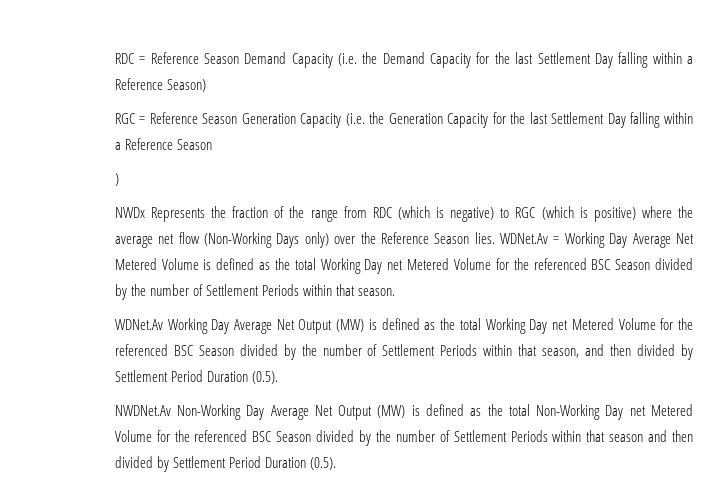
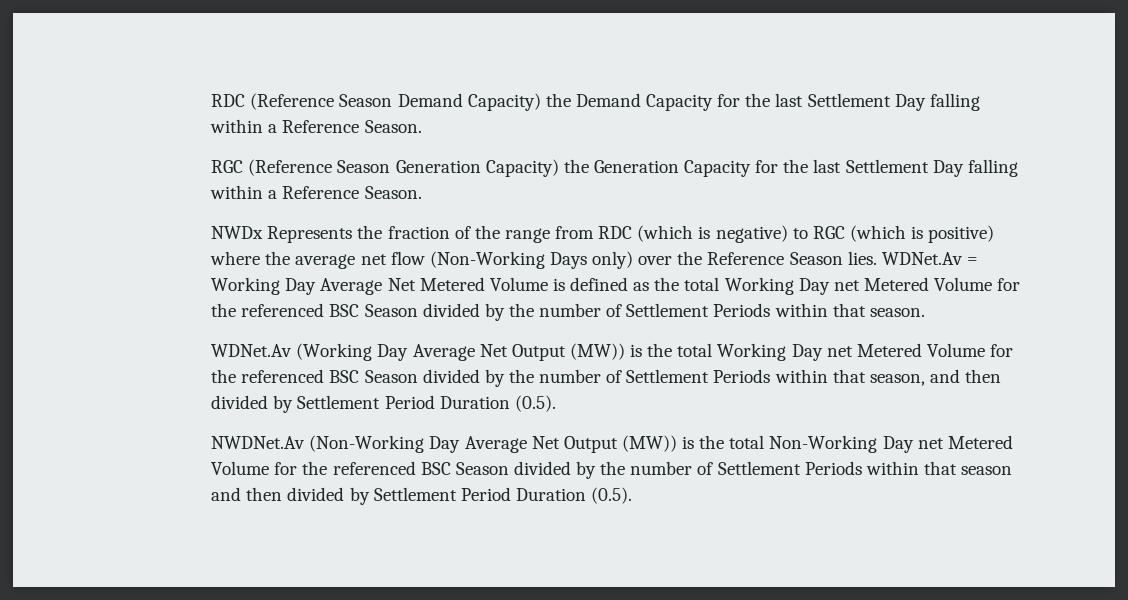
- RDC = Reference Season Demand Capacity (i.e. the Demand Capacity for the last Settlement Day falling within a Reference Season)
- RGC = Reference Season Generation Capacity (i.e. the Generation Capacity for the last Settlement Day falling within a Reference Season
- )
+ RDC (Reference Season Demand Capacity) the Demand Capacity for the last Settlement Day falling within a Reference Season.
+ RGC (Reference Season Generation Capacity) the Generation Capacity for the last Settlement Day falling within a Reference Season.
- WDNet.Av Working Day Average Net Output (MW) is defined as the total Working Day net Metered Volume for the referenced BSC Season divided by the number of Settlement Periods within that season, and then divided by Settlement Period Duration (0.5).
+ WDNet.Av (Working Day Average Net Output (MW)) is the total Working Day net Metered Volume for the referenced BSC Season divided by the number of Settlement Periods within that season, and then divided by Settlement Period Duration (0.5).
- NWDNet.Av Non-Working Day Average Net Output (MW) is defined as the total Non-Working Day net Metered Volume for the referenced BSC Season divided by the number of Settlement Periods within that season and then divided by Settlement Period Duration (0.5).
+ NWDNet.Av (Non-Working Day Average Net Output (MW)) is the total Non-Working Day net Metered Volume for the referenced BSC Season divided by the number of Settlement Periods within that season and then divided by Settlement Period Duration (0.5).

